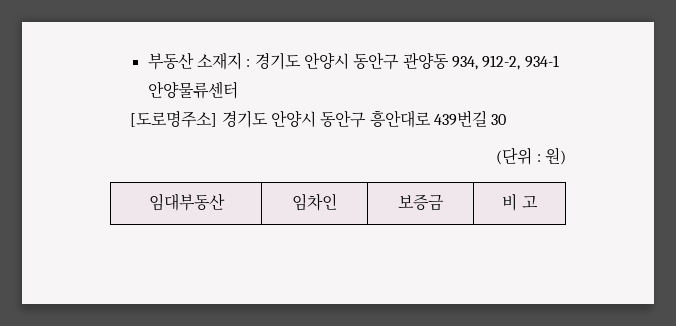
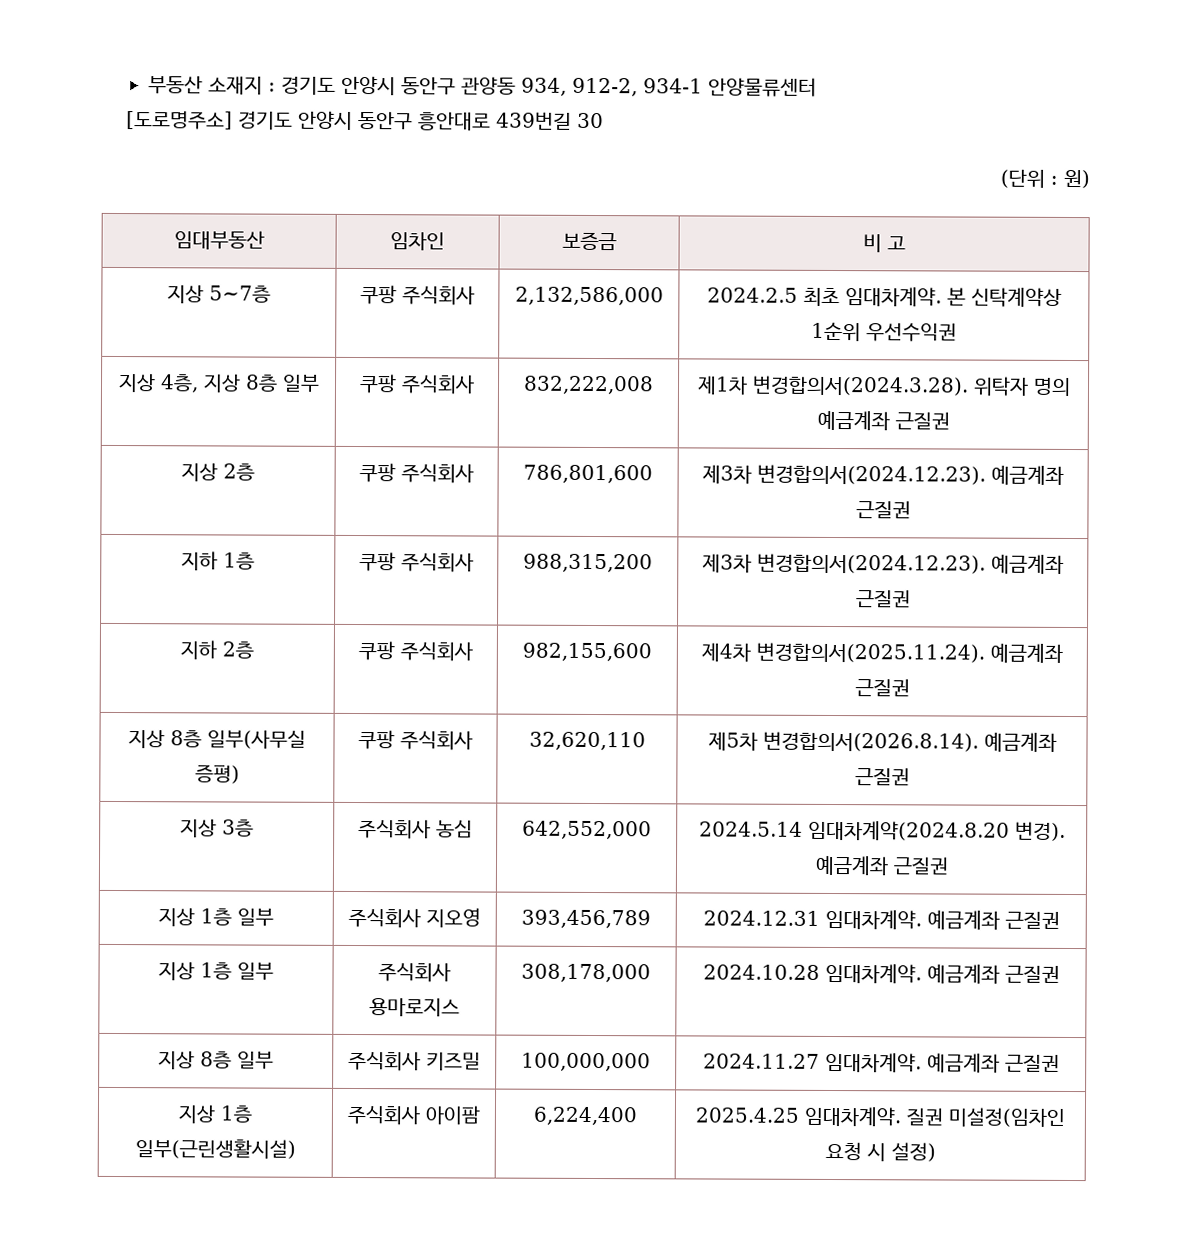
+ 지상 5~7층 | 쿠팡 주식회사 | 2,132,586,000 | 2024.2.5 최초 임대차계약. 본 신탁계약상 1순위 우선수익권
+ 지상 4층, 지상 8층 일부 | 쿠팡 주식회사 | 832,222,008 | 제1차 변경합의서(2024.3.28). 위탁자 명의 예금계좌 근질권
+ 지상 2층 | 쿠팡 주식회사 | 786,801,600 | 제3차 변경합의서(2024.12.23). 예금계좌 근질권
+ 지하 1층 | 쿠팡 주식회사 | 988,315,200 | 제3차 변경합의서(2024.12.23). 예금계좌 근질권
+ 지하 2층 | 쿠팡 주식회사 | 982,155,600 | 제4차 변경합의서(2025.11.24). 예금계좌 근질권
+ 지상 8층 일부(사무실 증평) | 쿠팡 주식회사 | 32,620,110 | 제5차 변경합의서(2026.8.14). 예금계좌 근질권
+ 지상 3층 | 주식회사 농심 | 642,552,000 | 2024.5.14 임대차계약(2024.8.20 변경). 예금계좌 근질권
+ 지상 1층 일부 | 주식회사 지오영 | 393,456,789 | 2024.12.31 임대차계약. 예금계좌 근질권
+ 지상 1층 일부 | 주식회사 용마로지스 | 308,178,000 | 2024.10.28 임대차계약. 예금계좌 근질권
+ 지상 8층 일부 | 주식회사 키즈밀 | 100,000,000 | 2024.11.27 임대차계약. 예금계좌 근질권
+ 지상 1층 일부(근린생활시설) | 주식회사 아이팜 | 6,224,400 | 2025.4.25 임대차계약. 질권 미설정(임차인 요청 시 설정)

